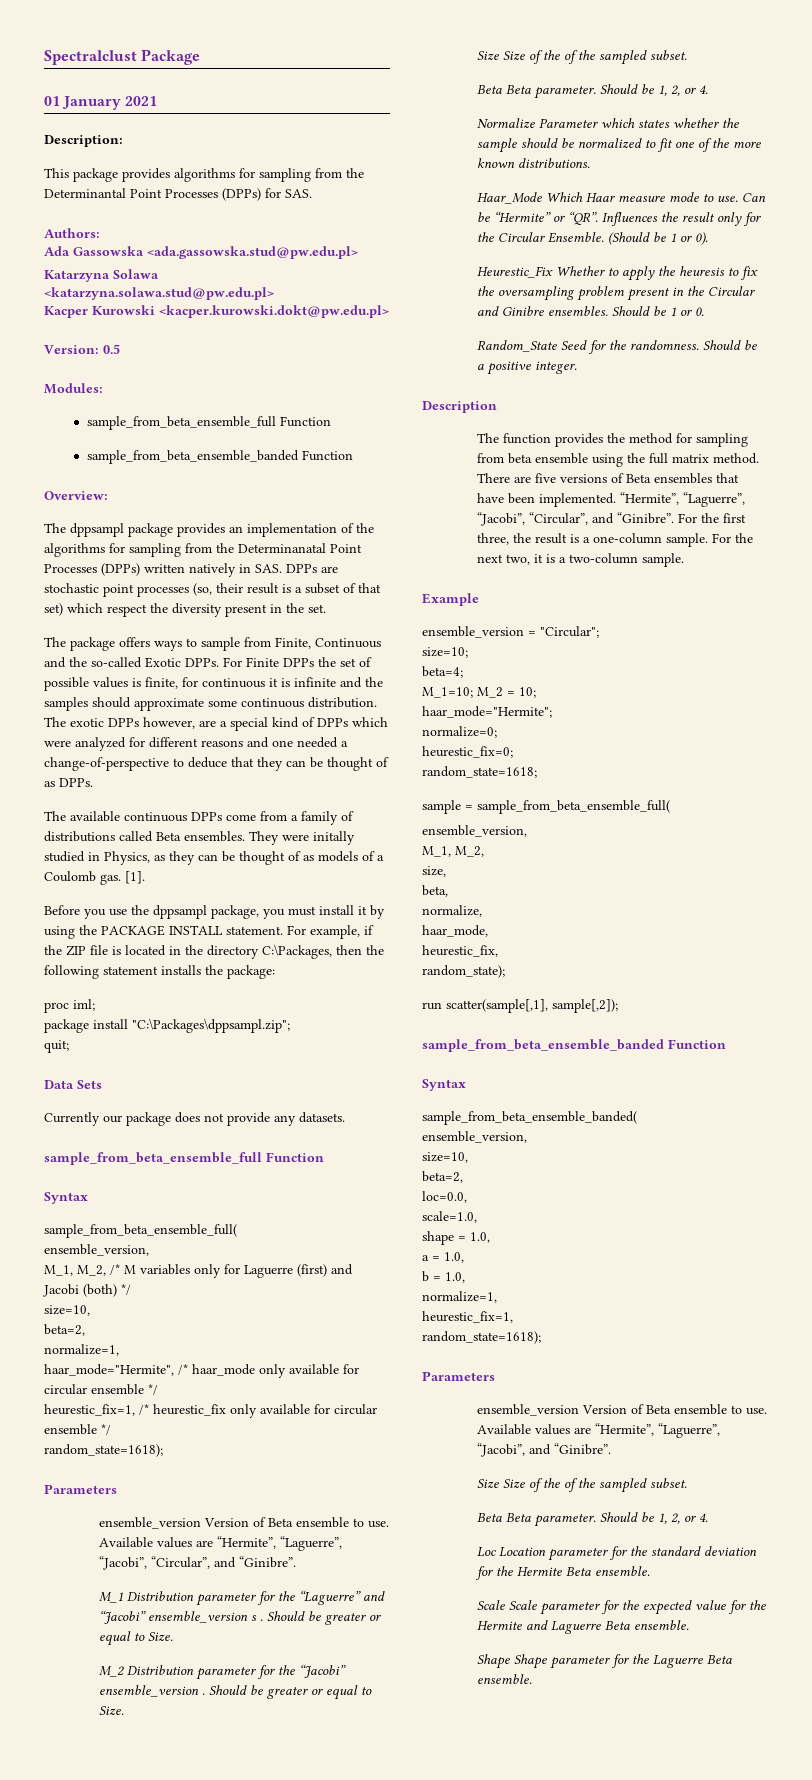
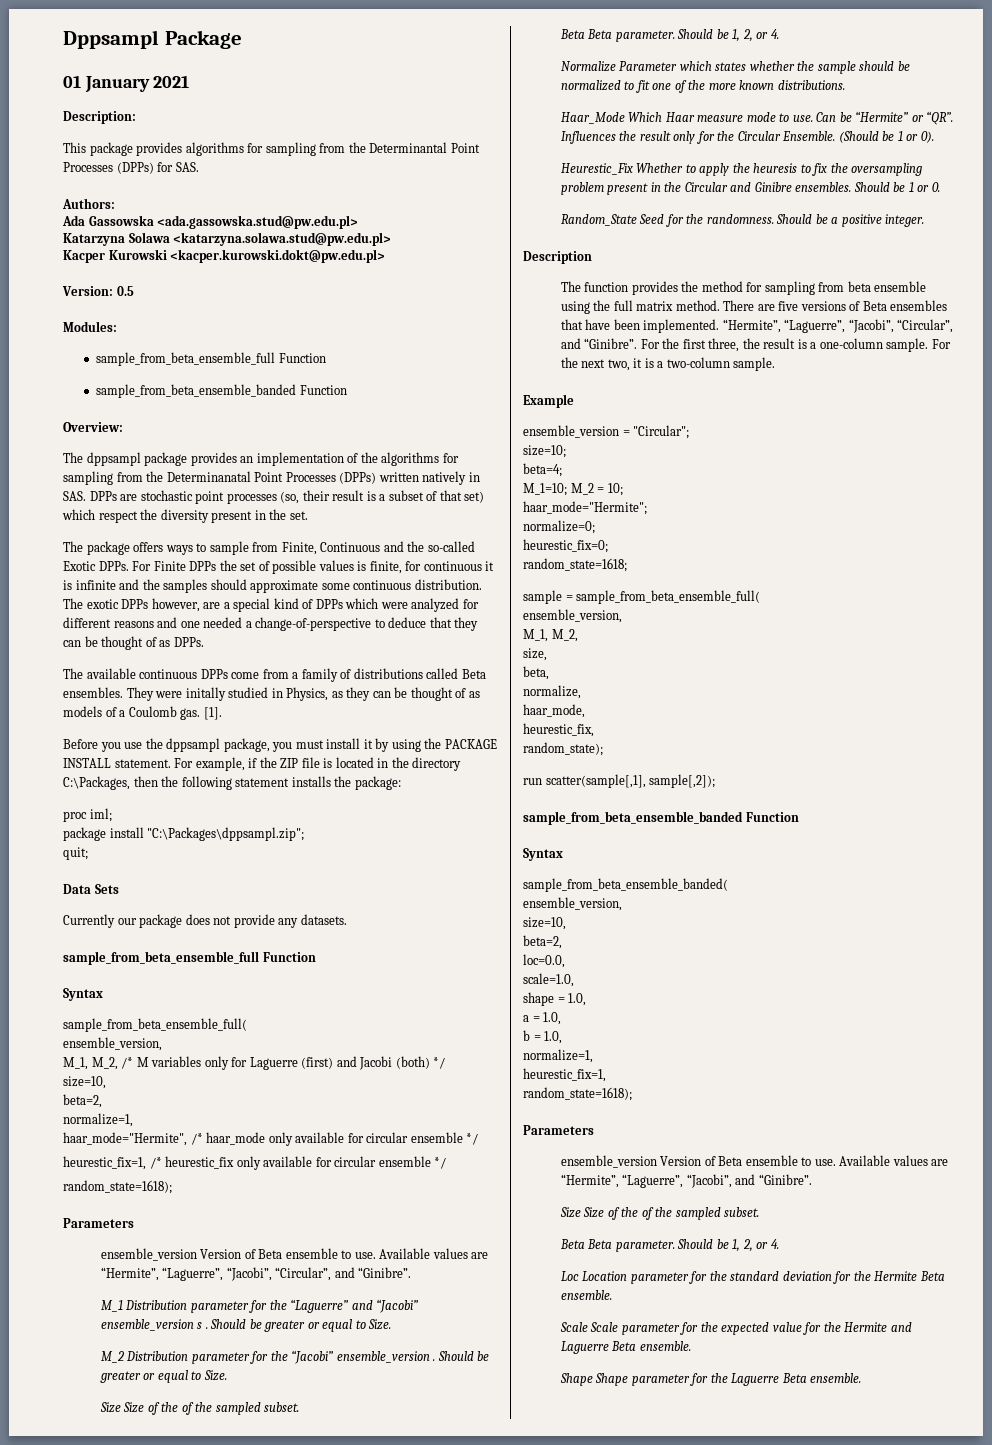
- Spectralclust Package
+ Dppsampl Package

